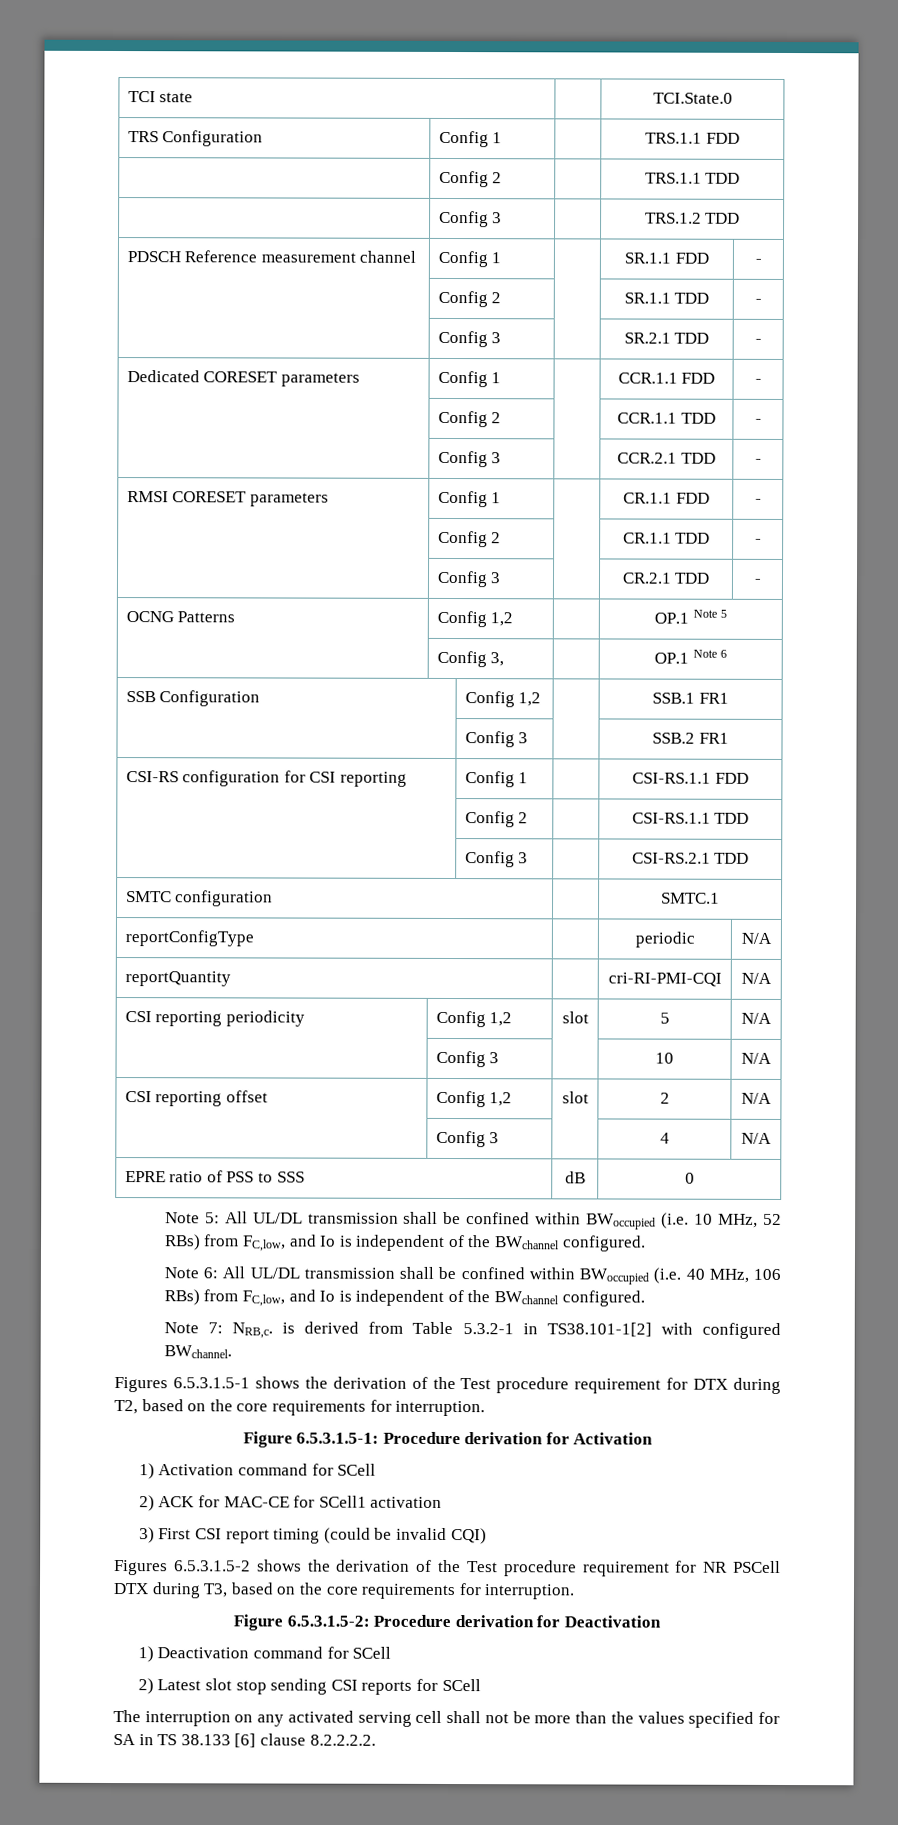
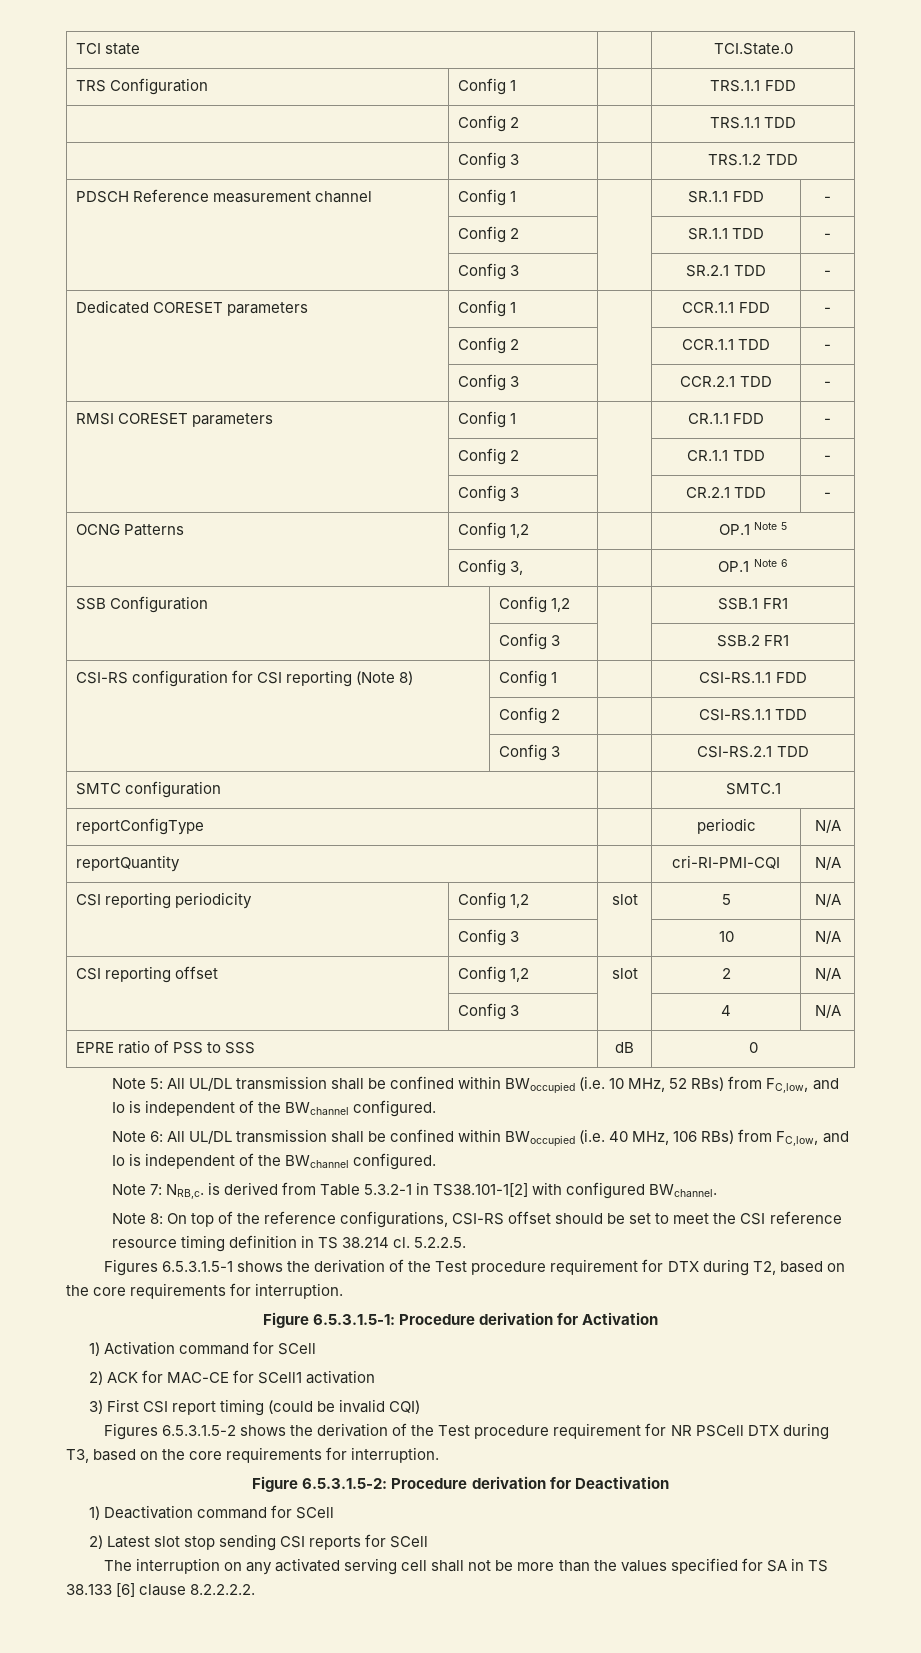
- CSI-RS configuration for CSI reporting | Config 1 | | CSI-RS.1.1 FDD
+ CSI-RS configuration for CSI reporting (Note 8) | Config 1 | | CSI-RS.1.1 FDD
+ Note 8: On top of the reference configurations, CSI-RS offset should be set to meet the CSI reference resource timing definition in TS 38.214 cl. 5.2.2.5.

